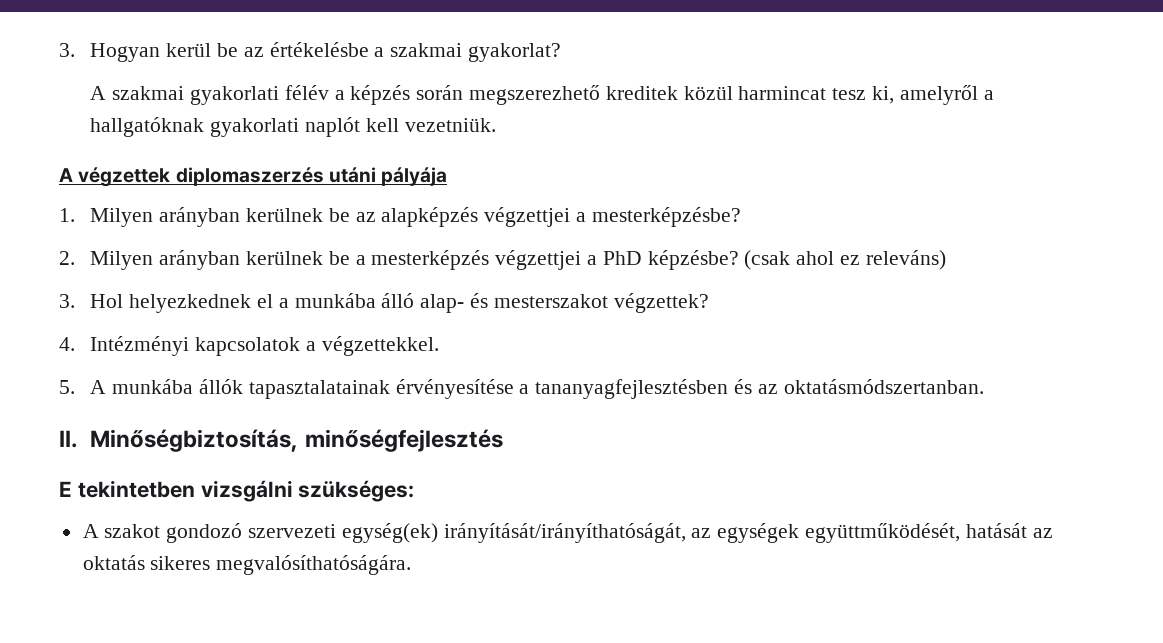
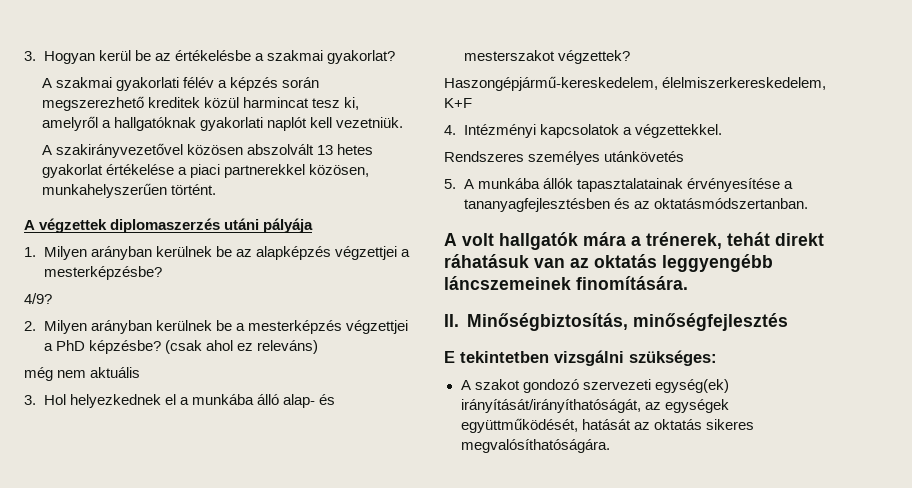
+ A szakirányvezetővel közösen abszolvált 13 hetes gyakorlat értékelése a piaci partnerekkel közösen, munkahelyszerűen történt.
+ 4/9?
+ még nem aktuális
+ Haszongépjármű-kereskedelem, élelmiszerkereskedelem, K+F
+ Rendszeres személyes utánkövetés
+ A volt hallgatók mára a trénerek, tehát direkt ráhatásuk van az oktatás leggyengébb láncszemeinek finomítására.

